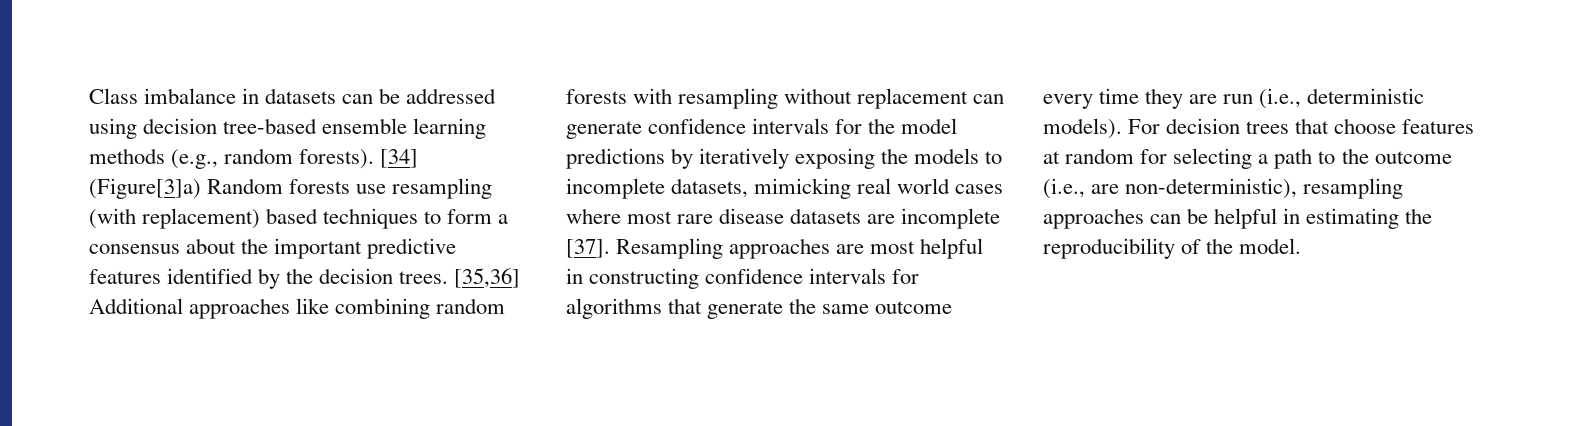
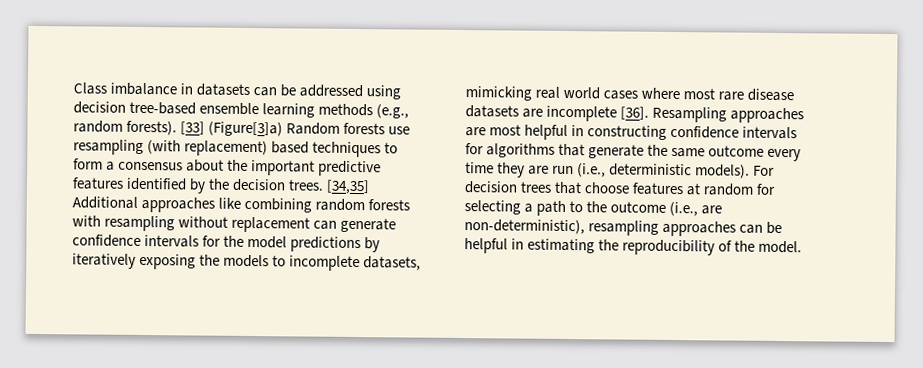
- [34] (Figure[3]a) Random forests use resampling (with replacement) based techniques to form a consensus about the important predictive features identified by the decision trees.
+ [33] (Figure[3]a) Random forests use resampling (with replacement) based techniques to form a consensus about the important predictive features identified by the decision trees.
- [35,36] Additional approaches like combining random forests with resampling without replacement can generate confidence intervals for the model predictions by iteratively exposing the models to incomplete datasets, mimicking real world cases where most rare disease datasets are incomplete [37].
+ [34,35] Additional approaches like combining random forests with resampling without replacement can generate confidence intervals for the model predictions by iteratively exposing the models to incomplete datasets, mimicking real world cases where most rare disease datasets are incomplete [36].

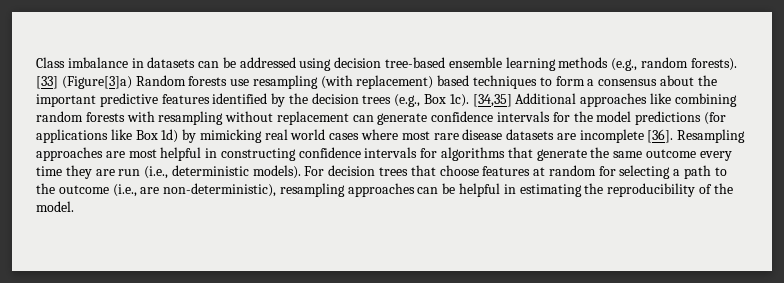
- [33] (Figure[3]a) Random forests use resampling (with replacement) based techniques to form a consensus about the important predictive features identified by the decision trees.
+ [33] (Figure[3]a) Random forests use resampling (with replacement) based techniques to form a consensus about the important predictive features identified by the decision trees (e.g., Box 1c).
- [34,35] Additional approaches like combining random forests with resampling without replacement can generate confidence intervals for the model predictions by iteratively exposing the models to incomplete datasets, mimicking real world cases where most rare disease datasets are incomplete [36].
+ [34,35] Additional approaches like combining random forests with resampling without replacement can generate confidence intervals for the model predictions (for applications like Box 1d) by mimicking real world cases where most rare disease datasets are incomplete [36].

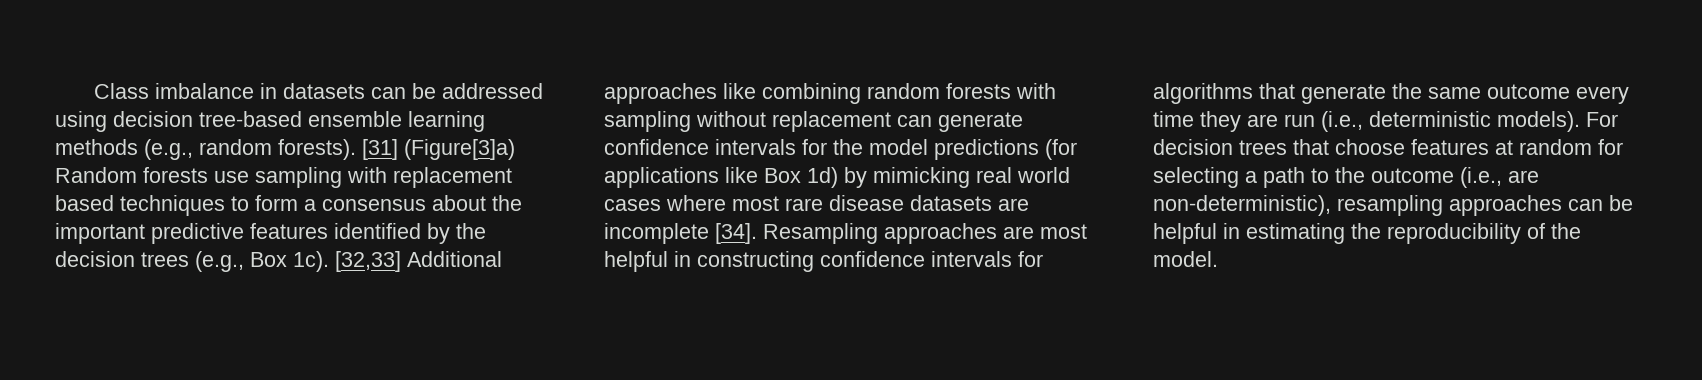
- [33] (Figure[3]a) Random forests use resampling (with replacement) based techniques to form a consensus about the important predictive features identified by the decision trees (e.g., Box 1c).
+ [31] (Figure[3]a) Random forests use sampling with replacement based techniques to form a consensus about the important predictive features identified by the decision trees (e.g., Box 1c).
- [34,35] Additional approaches like combining random forests with resampling without replacement can generate confidence intervals for the model predictions (for applications like Box 1d) by mimicking real world cases where most rare disease datasets are incomplete [36].
+ [32,33] Additional approaches like combining random forests with sampling without replacement can generate confidence intervals for the model predictions (for applications like Box 1d) by mimicking real world cases where most rare disease datasets are incomplete [34].

